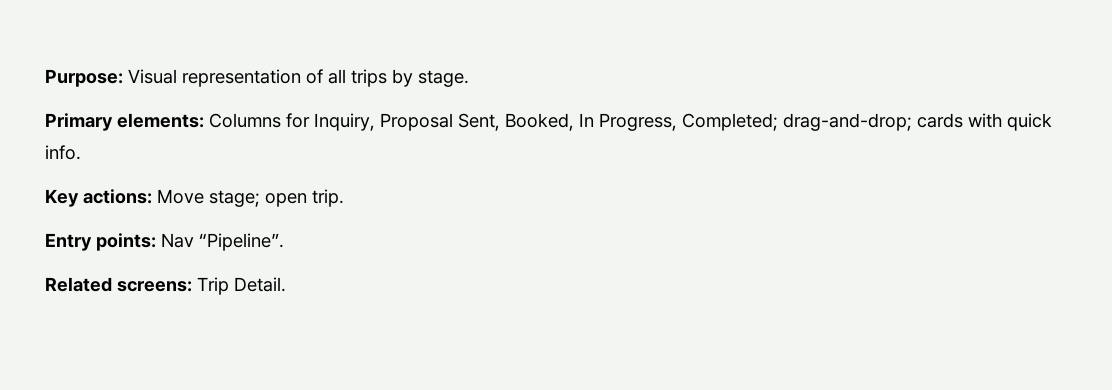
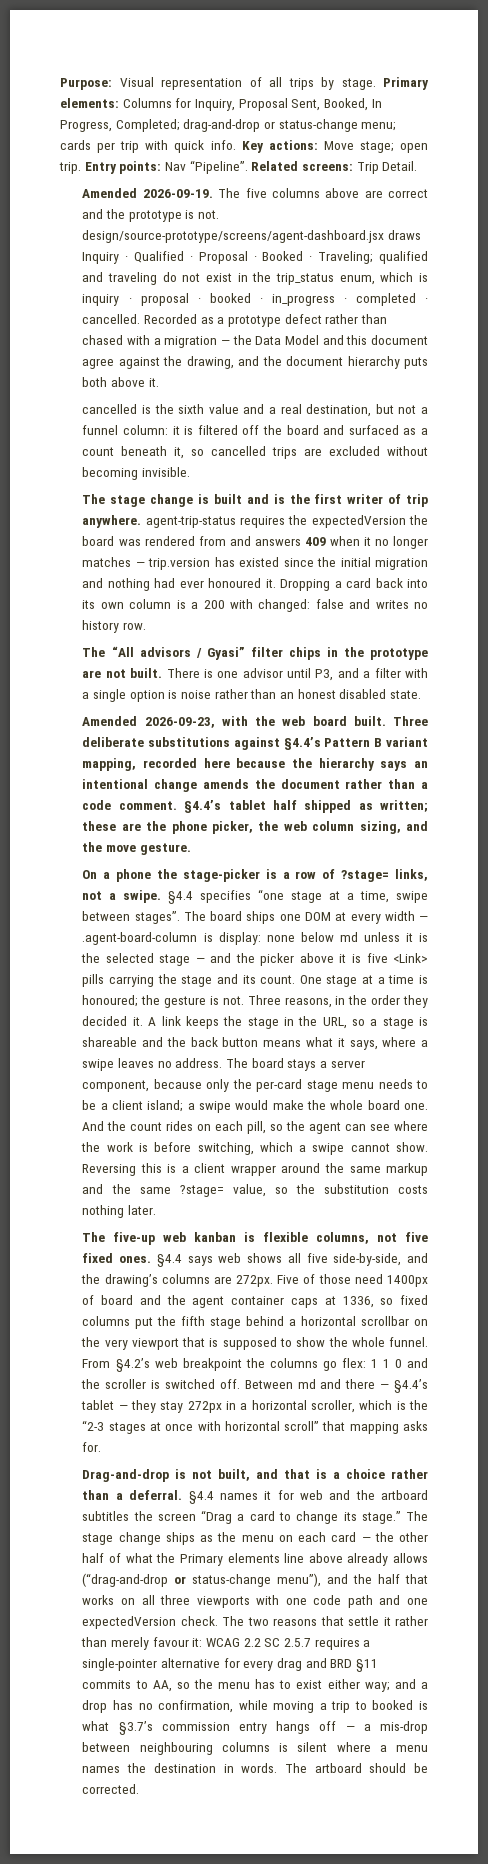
- Purpose: Visual representation of all trips by stage.
- Primary elements: Columns for Inquiry, Proposal Sent, Booked, In Progress, Completed; drag-and-drop; cards with quick info.
- Key actions: Move stage; open trip.
- Entry points: Nav “Pipeline”.
- Related screens: Trip Detail.
+ Purpose: Visual representation of all trips by stage. Primary elements: Columns for Inquiry, Proposal Sent, Booked, In Progress, Completed; drag-and-drop or status-change menu; cards per trip with quick info. Key actions: Move stage; open trip. Entry points: Nav “Pipeline”. Related screens: Trip Detail.
+ Amended 2026-09-19. The five columns above are correct and the prototype is not. design/source-prototype/screens/agent-dashboard.jsx draws Inquiry · Qualified · Proposal · Booked · Traveling; qualified and traveling do not exist in the trip_status enum, which is inquiry · proposal · booked · in_progress · completed · cancelled. Recorded as a prototype defect rather than chased with a migration — the Data Model and this document agree against the drawing, and the document hierarchy puts both above it.
+ cancelled is the sixth value and a real destination, but not a funnel column: it is filtered off the board and surfaced as a count beneath it, so cancelled trips are excluded without becoming invisible.
+ The stage change is built and is the first writer of trip anywhere. agent-trip-status requires the expectedVersion the board was rendered from and answers 409 when it no longer matches — trip.version has existed since the initial migration and nothing had ever honoured it. Dropping a card back into its own column is a 200 with changed: false and writes no history row.
+ The “All advisors / Gyasi” filter chips in the prototype are not built. There is one advisor until P3, and a filter with a single option is noise rather than an honest disabled state.
+ Amended 2026-09-23, with the web board built. Three deliberate substitutions against §4.4’s Pattern B variant mapping, recorded here because the hierarchy says an intentional change amends the document rather than a code comment. §4.4’s tablet half shipped as written; these are the phone picker, the web column sizing, and the move gesture.
+ On a phone the stage-picker is a row of ?stage= links, not a swipe. §4.4 specifies “one stage at a time, swipe between stages”. The board ships one DOM at every width — .agent-board-column is display: none below md unless it is the selected stage — and the picker above it is five <Link> pills carrying the stage and its count. One stage at a time is honoured; the gesture is not. Three reasons, in the order they decided it. A link keeps the stage in the URL, so a stage is shareable and the back button means what it says, where a swipe leaves no address. The board stays a server component, because only the per-card stage menu needs to be a client island; a swipe would make the whole board one. And the count rides on each pill, so the agent can see where the work is before switching, which a swipe cannot show. Reversing this is a client wrapper around the same markup and the same ?stage= value, so the substitution costs nothing later.
+ The five-up web kanban is flexible columns, not five fixed ones. §4.4 says web shows all five side-by-side, and the drawing’s columns are 272px. Five of those need 1400px of board and the agent container caps at 1336, so fixed columns put the fifth stage behind a horizontal scrollbar on the very viewport that is supposed to show the whole funnel. From §4.2’s web breakpoint the columns go flex: 1 1 0 and the scroller is switched off. Between md and there — §4.4’s tablet — they stay 272px in a horizontal scroller, which is the “2-3 stages at once with horizontal scroll” that mapping asks for.
+ Drag-and-drop is not built, and that is a choice rather than a deferral. §4.4 names it for web and the artboard subtitles the screen “Drag a card to change its stage.” The stage change ships as the menu on each card — the other half of what the Primary elements line above already allows (“drag-and-drop or status-change menu”), and the half that works on all three viewports with one code path and one expectedVersion check. The two reasons that settle it rather than merely favour it: WCAG 2.2 SC 2.5.7 requires a single-pointer alternative for every drag and BRD §11 commits to AA, so the menu has to exist either way; and a drop has no confirmation, while moving a trip to booked is what §3.7’s commission entry hangs off — a mis-drop between neighbouring columns is silent where a menu names the destination in words. The artboard should be corrected.

